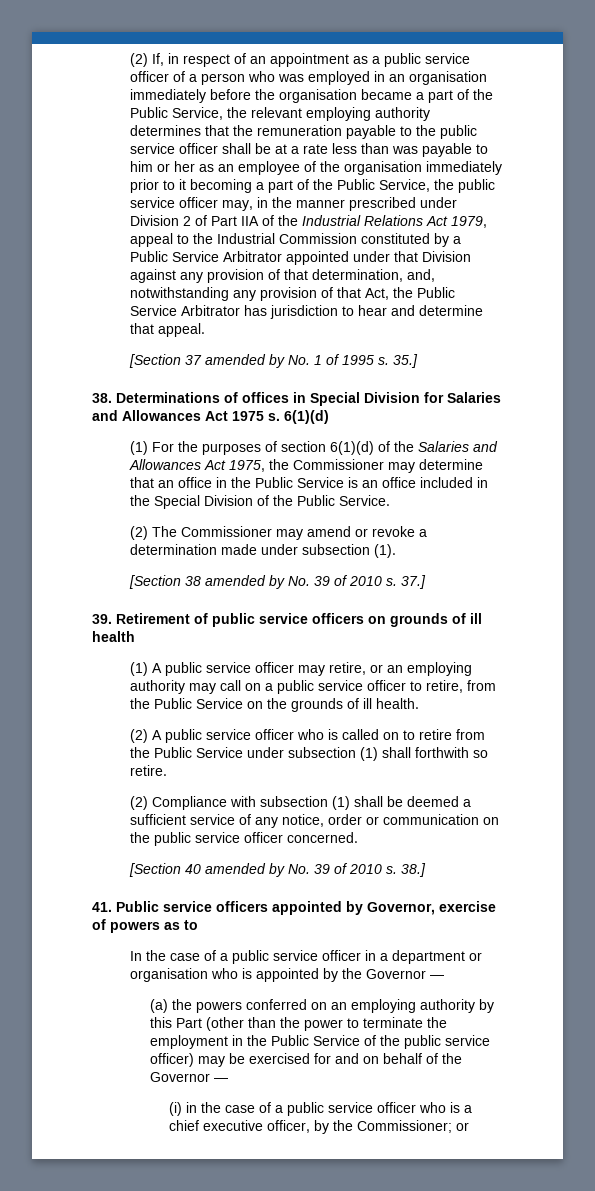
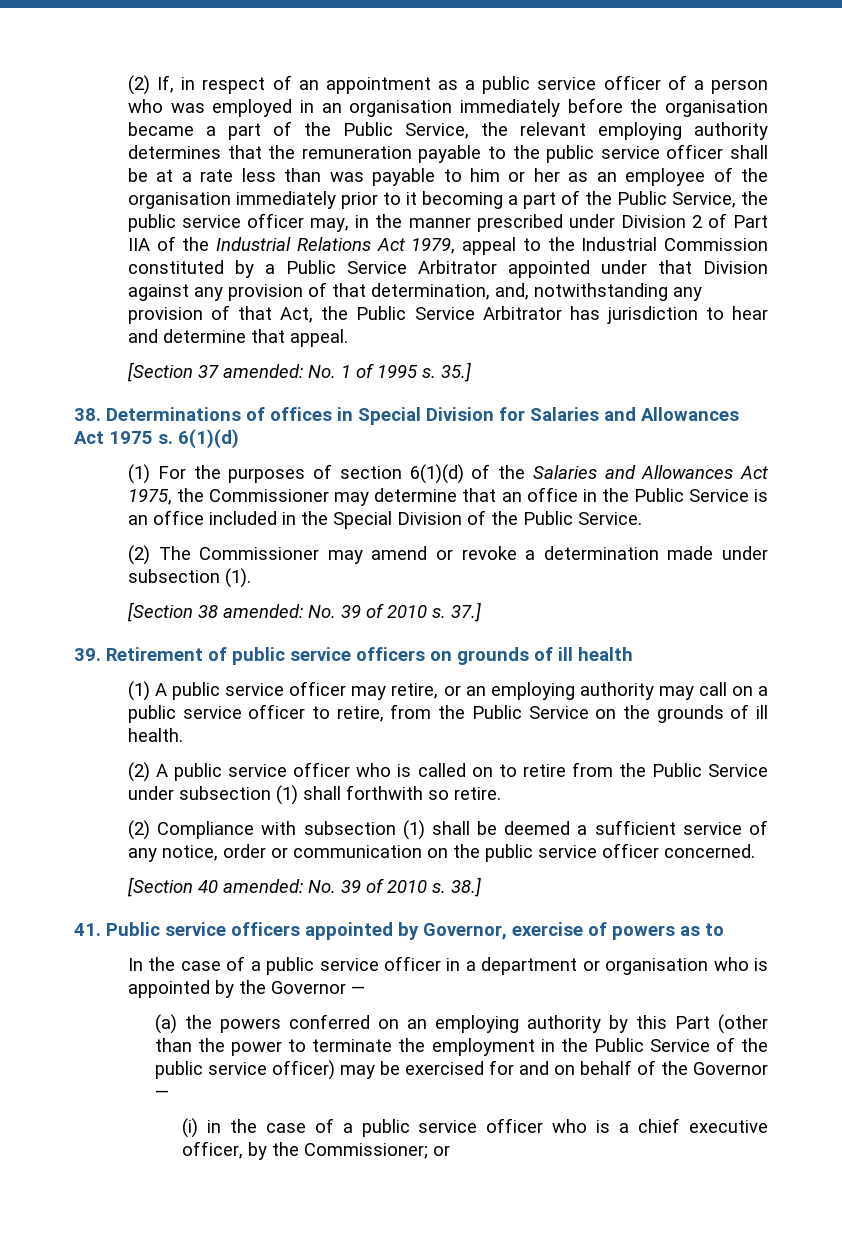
- [Section 37 amended by No. 1 of 1995 s.
+ [Section 37 amended: No. 1 of 1995 s.
- [Section 38 amended by No. 39 of 2010 s.
+ [Section 38 amended: No. 39 of 2010 s.
- [Section 40 amended by No. 39 of 2010 s.
+ [Section 40 amended: No. 39 of 2010 s.

